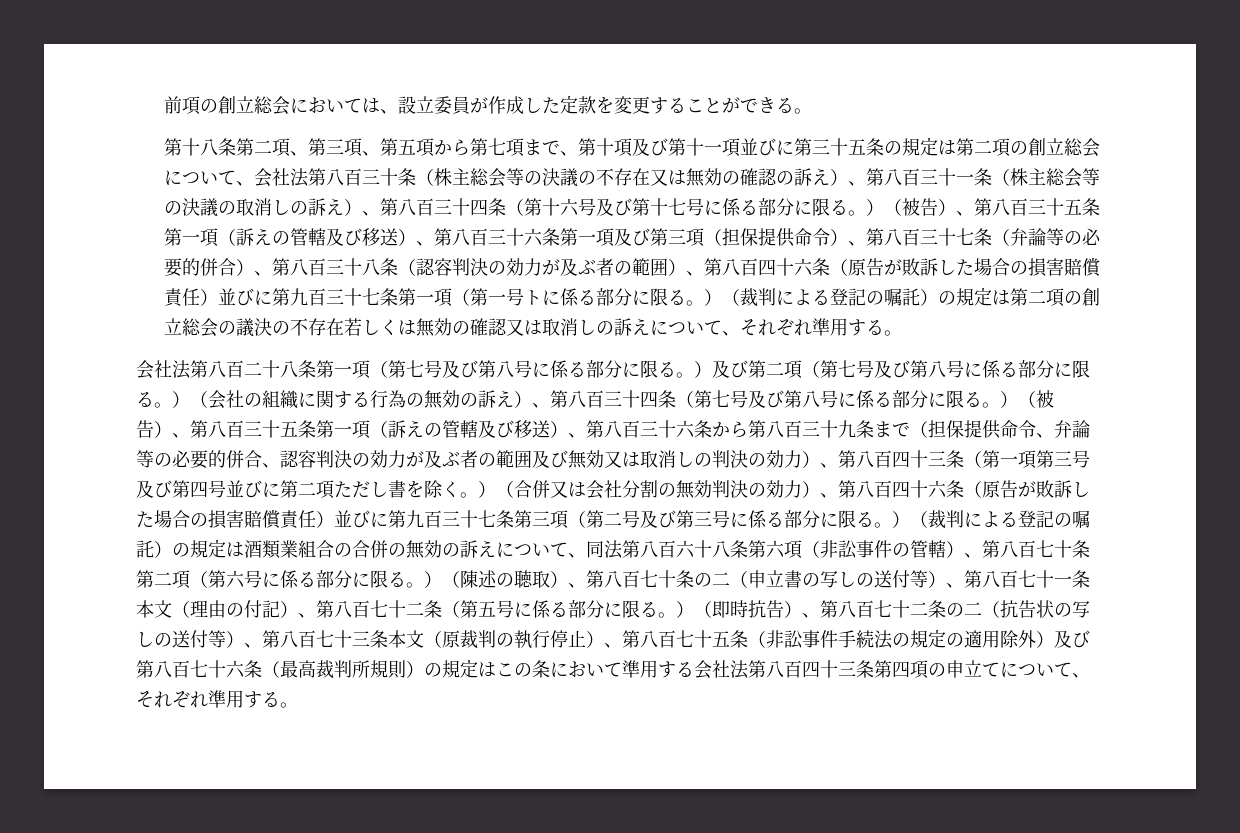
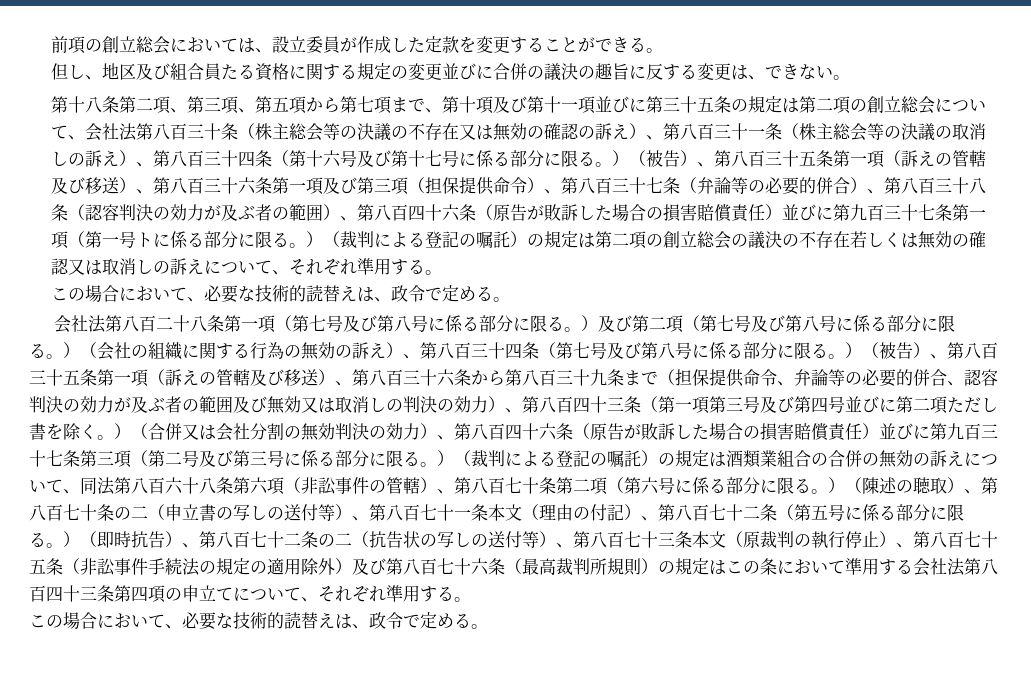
+ 但し、地区及び組合員たる資格に関する規定の変更並びに合併の議決の趣旨に反する変更は、できない。
  第十八条第二項、第三項、第五項から第七項まで、第十項及び第十一項並びに第三十五条の規定は第二項の創立総会について、会社法第八百三十条（株主総会等の決議の不存在又は無効の確認の訴え）、第八百三十一条（株主総会等の決議の取消しの訴え）、第八百三十四条（第十六号及び第十七号に係る部分に限る。）（被告）、第八百三十五条第一項（訴えの管轄及び移送）、第八百三十六条第一項及び第三項（担保提供命令）、第八百三十七条（弁論等の必要的併合）、第八百三十八条（認容判決の効力が及ぶ者の範囲）、第八百四十六条（原告が敗訴した場合の損害賠償責任）並びに第九百三十七条第一項（第一号トに係る部分に限る。）（裁判による登記の嘱託）の規定は第二項の創立総会の議決の不存在若しくは無効の確認又は取消しの訴えについて、それぞれ準用する。
+ この場合において、必要な技術的読替えは、政令で定める。
  会社法第八百二十八条第一項（第七号及び第八号に係る部分に限る。）及び第二項（第七号及び第八号に係る部分に限る。）（会社の組織に関する行為の無効の訴え）、第八百三十四条（第七号及び第八号に係る部分に限る。）（被告）、第八百三十五条第一項（訴えの管轄及び移送）、第八百三十六条から第八百三十九条まで（担保提供命令、弁論等の必要的併合、認容判決の効力が及ぶ者の範囲及び無効又は取消しの判決の効力）、第八百四十三条（第一項第三号及び第四号並びに第二項ただし書を除く。）（合併又は会社分割の無効判決の効力）、第八百四十六条（原告が敗訴した場合の損害賠償責任）並びに第九百三十七条第三項（第二号及び第三号に係る部分に限る。）（裁判による登記の嘱託）の規定は酒類業組合の合併の無効の訴えについて、同法第八百六十八条第六項（非訟事件の管轄）、第八百七十条第二項（第六号に係る部分に限る。）（陳述の聴取）、第八百七十条の二（申立書の写しの送付等）、第八百七十一条本文（理由の付記）、第八百七十二条（第五号に係る部分に限る。）（即時抗告）、第八百七十二条の二（抗告状の写しの送付等）、第八百七十三条本文（原裁判の執行停止）、第八百七十五条（非訟事件手続法の規定の適用除外）及び第八百七十六条（最高裁判所規則）の規定はこの条において準用する会社法第八百四十三条第四項の申立てについて、それぞれ準用する。
+ この場合において、必要な技術的読替えは、政令で定める。

